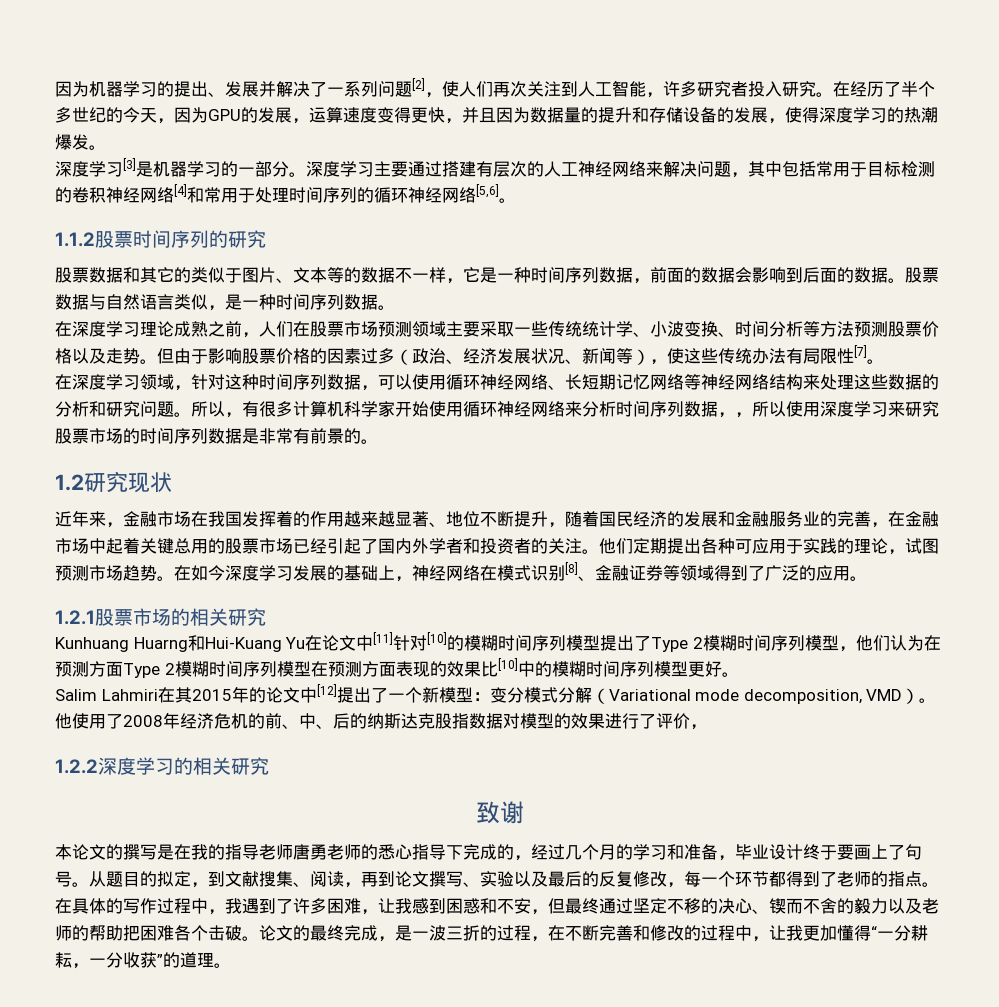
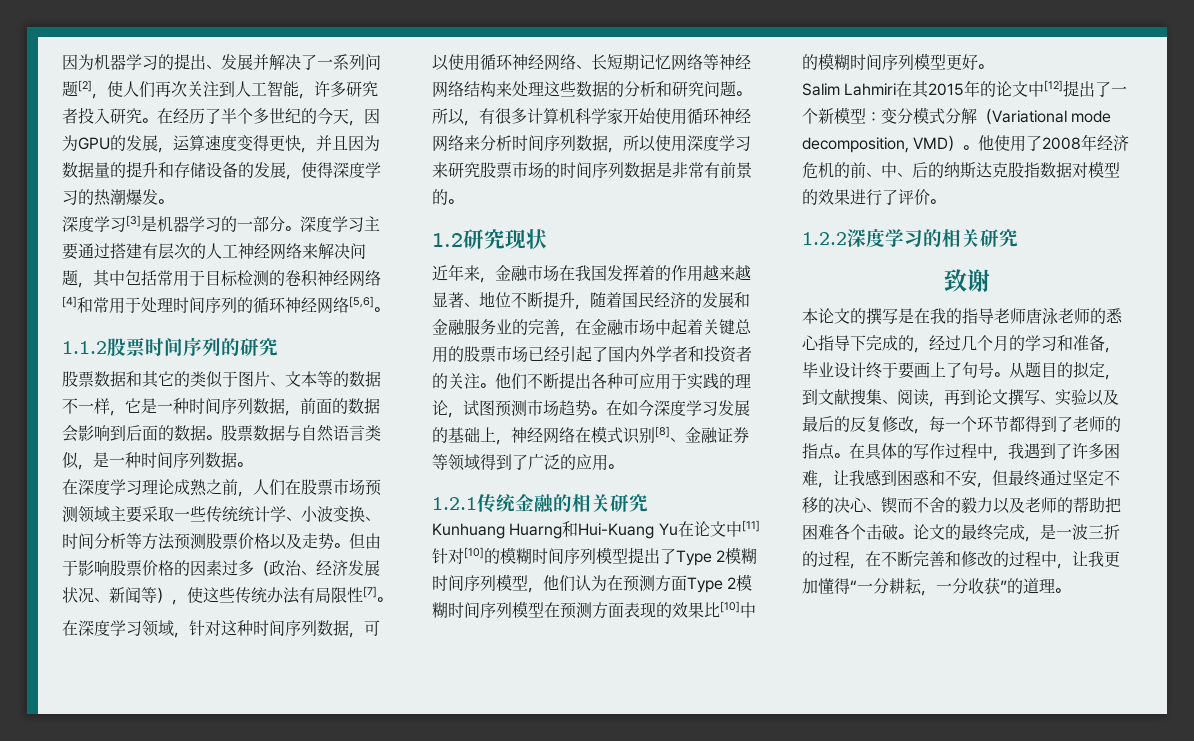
- 所以，有很多计算机科学家开始使用循环神经网络来分析时间序列数据，，所以使用深度学习来研究股票市场的时间序列数据是非常有前景的。
+ 所以，有很多计算机科学家开始使用循环神经网络来分析时间序列数据，所以使用深度学习来研究股票市场的时间序列数据是非常有前景的。
- 他们定期提出各种可应用于实践的理论，试图预测市场趋势。
+ 他们不断提出各种可应用于实践的理论，试图预测市场趋势。
- 1.2.1股票市场的相关研究
+ 1.2.1传统金融的相关研究
- 他使用了2008年经济危机的前、中、后的纳斯达克股指数据对模型的效果进行了评价，
+ 他使用了2008年经济危机的前、中、后的纳斯达克股指数据对模型的效果进行了评价。
- 本论文的撰写是在我的指导老师唐勇老师的悉心指导下完成的，经过几个月的学习和准备，毕业设计终于要画上了句号。
+ 本论文的撰写是在我的指导老师唐泳老师的悉心指导下完成的，经过几个月的学习和准备，毕业设计终于要画上了句号。

